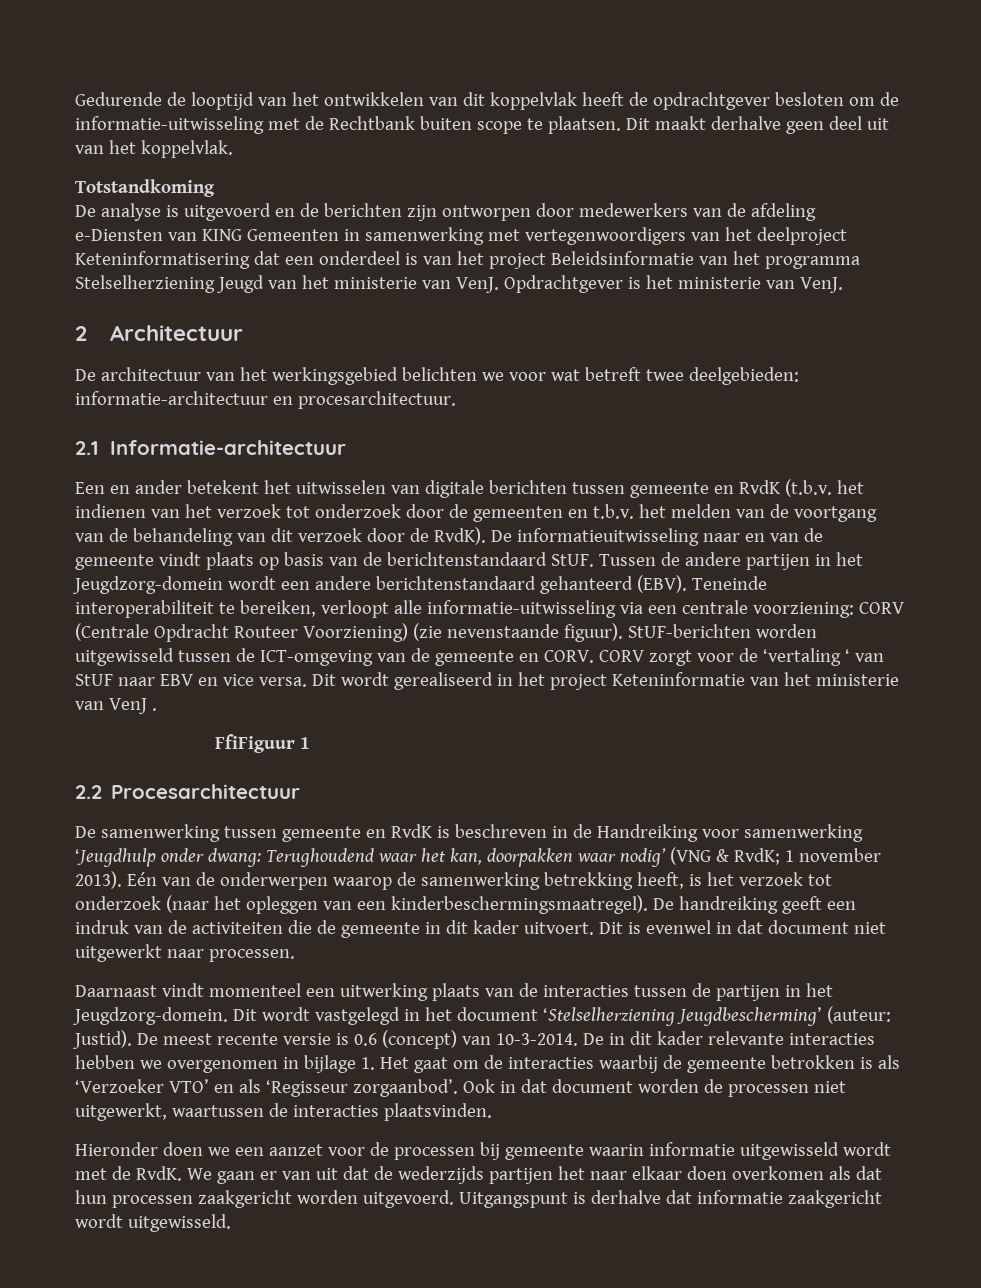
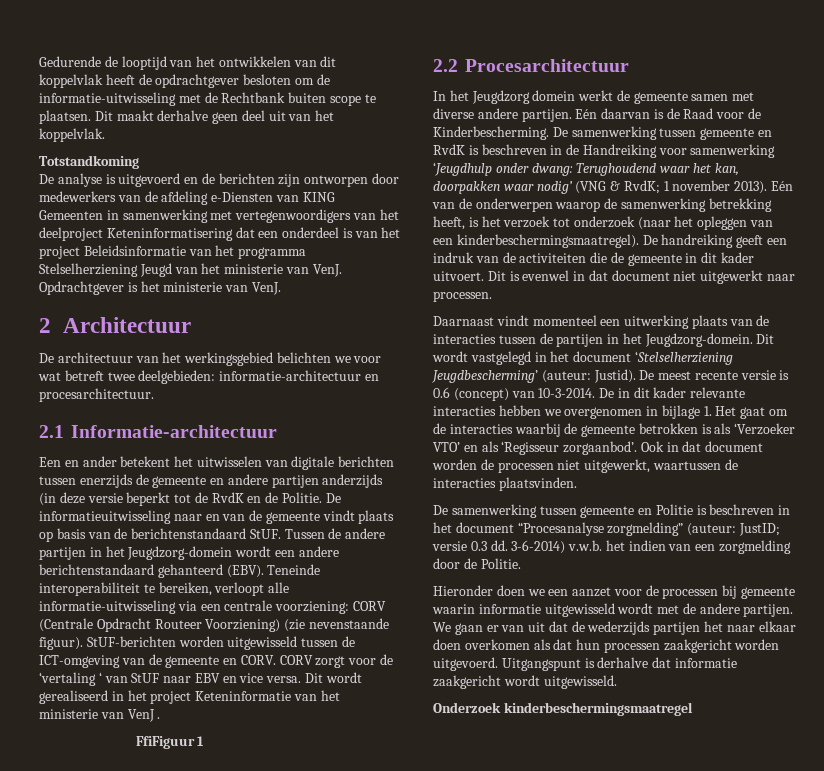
- Een en ander betekent het uitwisselen van digitale berichten tussen gemeente en RvdK (t.b.v. het indienen van het verzoek tot onderzoek door de gemeenten en t.b.v. het melden van de voortgang van de behandeling van dit verzoek door de RvdK).
+ Een en ander betekent het uitwisselen van digitale berichten tussen enerzijds de gemeente en andere partijen anderzijds (in deze versie beperkt tot de RvdK en de Politie.
+ In het Jeugdzorg domein werkt de gemeente samen met diverse andere partijen. Eén daarvan is de Raad voor de Kinderbescherming.
+ De samenwerking tussen gemeente en Politie is beschreven in het document “Procesanalyse zorgmelding” (auteur: JustID; versie 0.3 dd. 3-6-2014) v.w.b. het indien van een zorgmelding door de Politie.
- Hieronder doen we een aanzet voor de processen bij gemeente waarin informatie uitgewisseld wordt met de RvdK.
+ Hieronder doen we een aanzet voor de processen bij gemeente waarin informatie uitgewisseld wordt met de andere partijen.
+ Onderzoek kinderbeschermingsmaatregel

